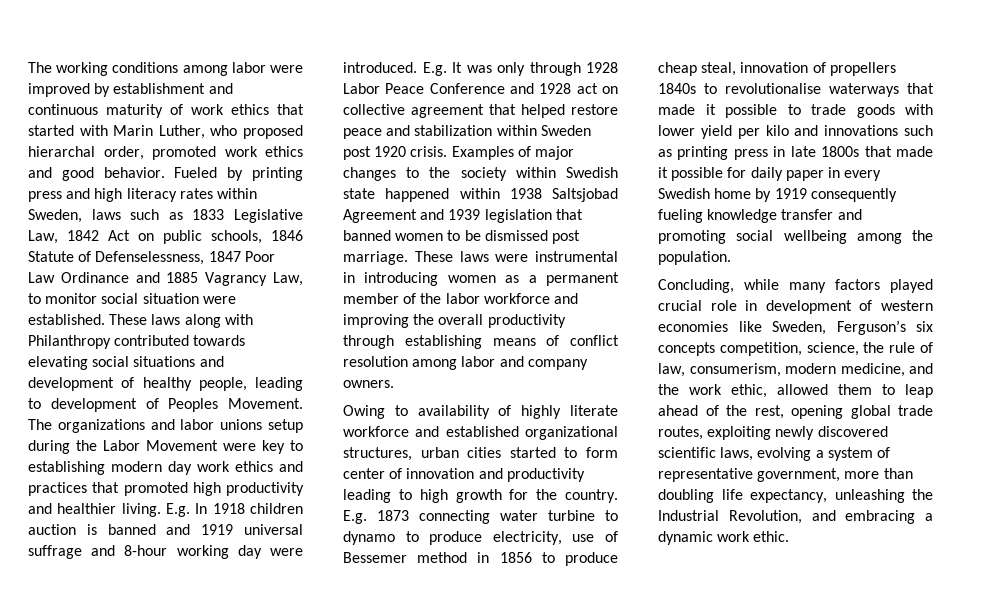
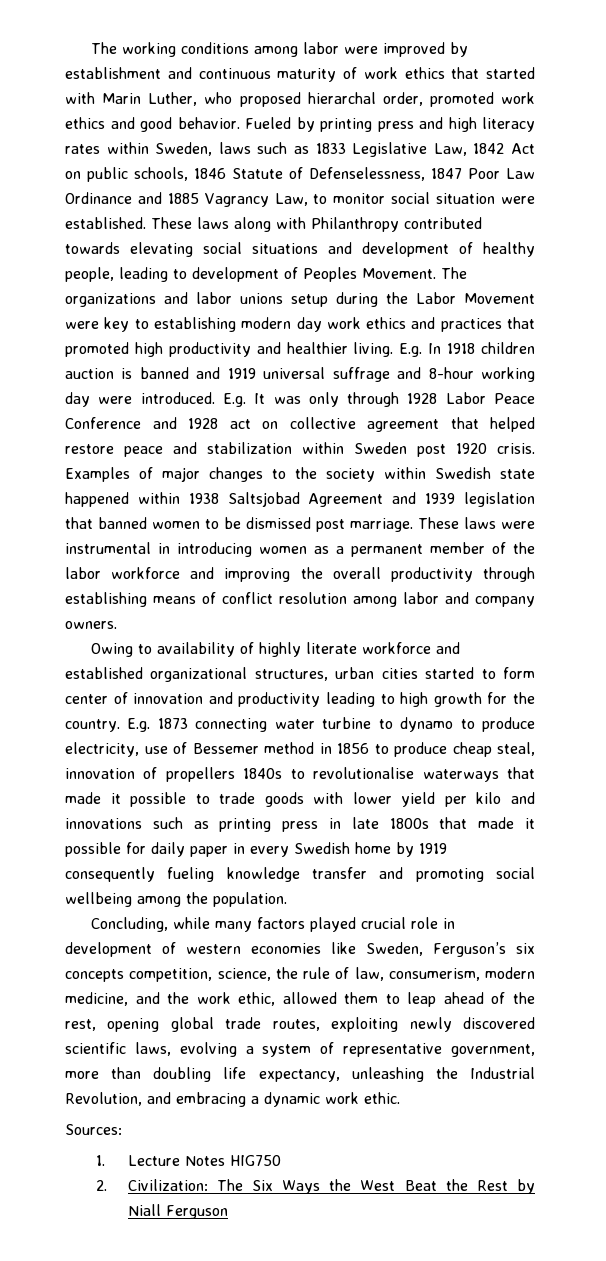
+ Sources:
+ 1. Lecture Notes HIG750
+ 2. Civilization: The Six Ways the West Beat the Rest by Niall Ferguson

